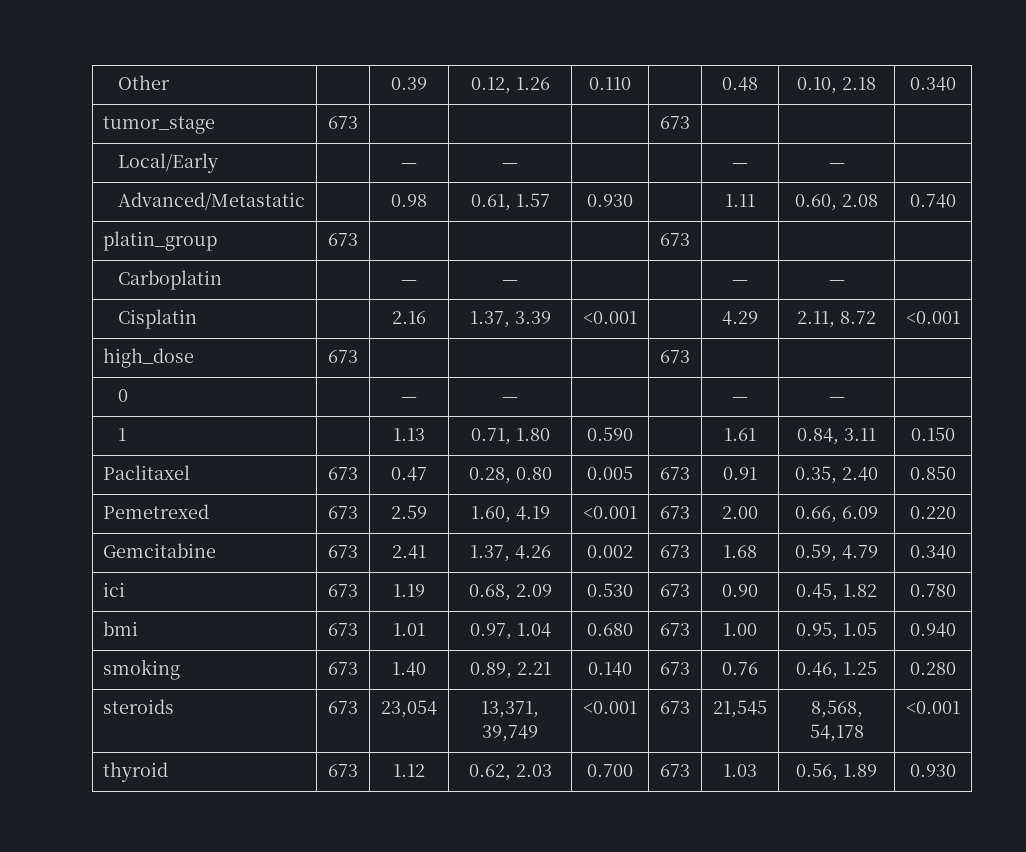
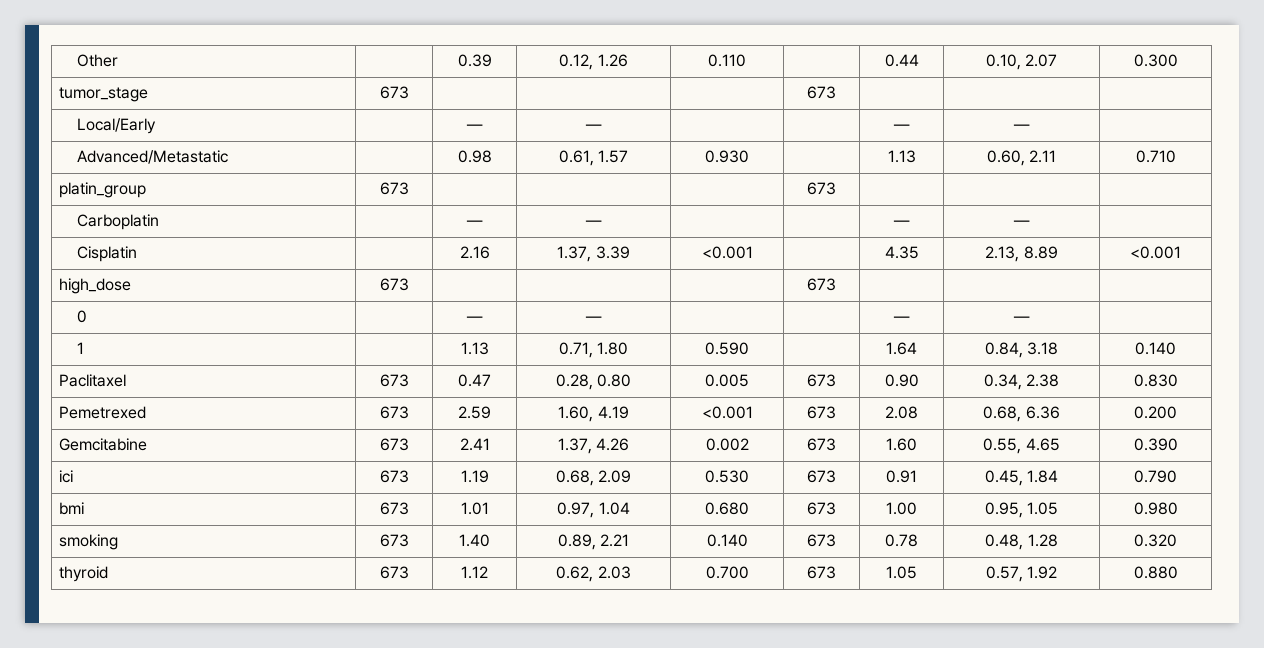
- Other | | 0.39 | 0.12, 1.26 | 0.110 | | 0.48 | 0.10, 2.18 | 0.340
+ Other | | 0.39 | 0.12, 1.26 | 0.110 | | 0.44 | 0.10, 2.07 | 0.300
- Advanced/Metastatic | | 0.98 | 0.61, 1.57 | 0.930 | | 1.11 | 0.60, 2.08 | 0.740
+ Advanced/Metastatic | | 0.98 | 0.61, 1.57 | 0.930 | | 1.13 | 0.60, 2.11 | 0.710
- Cisplatin | | 2.16 | 1.37, 3.39 | <0.001 | | 4.29 | 2.11, 8.72 | <0.001
+ Cisplatin | | 2.16 | 1.37, 3.39 | <0.001 | | 4.35 | 2.13, 8.89 | <0.001
- 1 | | 1.13 | 0.71, 1.80 | 0.590 | | 1.61 | 0.84, 3.11 | 0.150
+ 1 | | 1.13 | 0.71, 1.80 | 0.590 | | 1.64 | 0.84, 3.18 | 0.140
- Paclitaxel | 673 | 0.47 | 0.28, 0.80 | 0.005 | 673 | 0.91 | 0.35, 2.40 | 0.850
+ Paclitaxel | 673 | 0.47 | 0.28, 0.80 | 0.005 | 673 | 0.90 | 0.34, 2.38 | 0.830
- Pemetrexed | 673 | 2.59 | 1.60, 4.19 | <0.001 | 673 | 2.00 | 0.66, 6.09 | 0.220
+ Pemetrexed | 673 | 2.59 | 1.60, 4.19 | <0.001 | 673 | 2.08 | 0.68, 6.36 | 0.200
- Gemcitabine | 673 | 2.41 | 1.37, 4.26 | 0.002 | 673 | 1.68 | 0.59, 4.79 | 0.340
+ Gemcitabine | 673 | 2.41 | 1.37, 4.26 | 0.002 | 673 | 1.60 | 0.55, 4.65 | 0.390
- ici | 673 | 1.19 | 0.68, 2.09 | 0.530 | 673 | 0.90 | 0.45, 1.82 | 0.780
+ ici | 673 | 1.19 | 0.68, 2.09 | 0.530 | 673 | 0.91 | 0.45, 1.84 | 0.790
- bmi | 673 | 1.01 | 0.97, 1.04 | 0.680 | 673 | 1.00 | 0.95, 1.05 | 0.940
+ bmi | 673 | 1.01 | 0.97, 1.04 | 0.680 | 673 | 1.00 | 0.95, 1.05 | 0.980
- smoking | 673 | 1.40 | 0.89, 2.21 | 0.140 | 673 | 0.76 | 0.46, 1.25 | 0.280
- steroids | 673 | 23,054 | 13,371, 39,749 | <0.001 | 673 | 21,545 | 8,568, 54,178 | <0.001
+ smoking | 673 | 1.40 | 0.89, 2.21 | 0.140 | 673 | 0.78 | 0.48, 1.28 | 0.320
- thyroid | 673 | 1.12 | 0.62, 2.03 | 0.700 | 673 | 1.03 | 0.56, 1.89 | 0.930
+ thyroid | 673 | 1.12 | 0.62, 2.03 | 0.700 | 673 | 1.05 | 0.57, 1.92 | 0.880

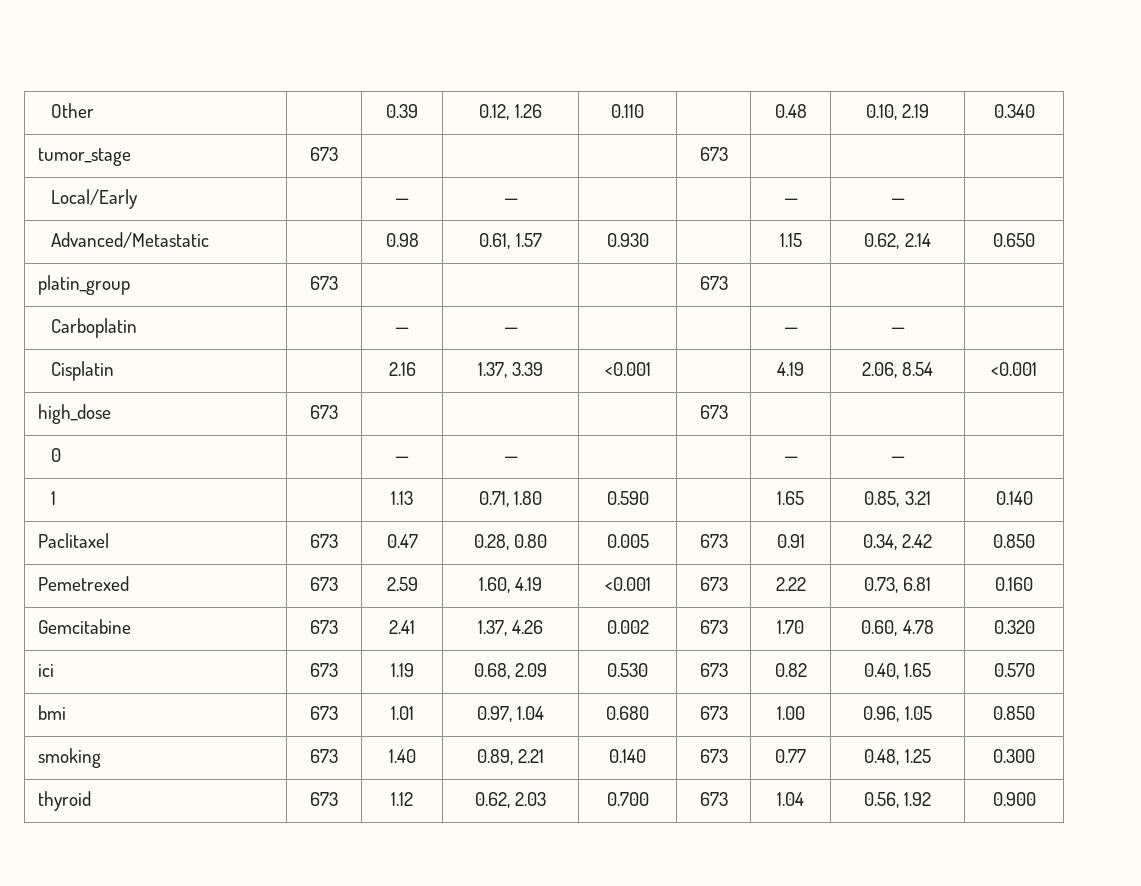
- Other | | 0.39 | 0.12, 1.26 | 0.110 | | 0.44 | 0.10, 2.07 | 0.300
+ Other | | 0.39 | 0.12, 1.26 | 0.110 | | 0.48 | 0.10, 2.19 | 0.340
- Advanced/Metastatic | | 0.98 | 0.61, 1.57 | 0.930 | | 1.13 | 0.60, 2.11 | 0.710
+ Advanced/Metastatic | | 0.98 | 0.61, 1.57 | 0.930 | | 1.15 | 0.62, 2.14 | 0.650
- Cisplatin | | 2.16 | 1.37, 3.39 | <0.001 | | 4.35 | 2.13, 8.89 | <0.001
+ Cisplatin | | 2.16 | 1.37, 3.39 | <0.001 | | 4.19 | 2.06, 8.54 | <0.001
- 1 | | 1.13 | 0.71, 1.80 | 0.590 | | 1.64 | 0.84, 3.18 | 0.140
+ 1 | | 1.13 | 0.71, 1.80 | 0.590 | | 1.65 | 0.85, 3.21 | 0.140
- Paclitaxel | 673 | 0.47 | 0.28, 0.80 | 0.005 | 673 | 0.90 | 0.34, 2.38 | 0.830
+ Paclitaxel | 673 | 0.47 | 0.28, 0.80 | 0.005 | 673 | 0.91 | 0.34, 2.42 | 0.850
- Pemetrexed | 673 | 2.59 | 1.60, 4.19 | <0.001 | 673 | 2.08 | 0.68, 6.36 | 0.200
+ Pemetrexed | 673 | 2.59 | 1.60, 4.19 | <0.001 | 673 | 2.22 | 0.73, 6.81 | 0.160
- Gemcitabine | 673 | 2.41 | 1.37, 4.26 | 0.002 | 673 | 1.60 | 0.55, 4.65 | 0.390
+ Gemcitabine | 673 | 2.41 | 1.37, 4.26 | 0.002 | 673 | 1.70 | 0.60, 4.78 | 0.320
- ici | 673 | 1.19 | 0.68, 2.09 | 0.530 | 673 | 0.91 | 0.45, 1.84 | 0.790
+ ici | 673 | 1.19 | 0.68, 2.09 | 0.530 | 673 | 0.82 | 0.40, 1.65 | 0.570
- bmi | 673 | 1.01 | 0.97, 1.04 | 0.680 | 673 | 1.00 | 0.95, 1.05 | 0.980
+ bmi | 673 | 1.01 | 0.97, 1.04 | 0.680 | 673 | 1.00 | 0.96, 1.05 | 0.850
- smoking | 673 | 1.40 | 0.89, 2.21 | 0.140 | 673 | 0.78 | 0.48, 1.28 | 0.320
+ smoking | 673 | 1.40 | 0.89, 2.21 | 0.140 | 673 | 0.77 | 0.48, 1.25 | 0.300
- thyroid | 673 | 1.12 | 0.62, 2.03 | 0.700 | 673 | 1.05 | 0.57, 1.92 | 0.880
+ thyroid | 673 | 1.12 | 0.62, 2.03 | 0.700 | 673 | 1.04 | 0.56, 1.92 | 0.900

